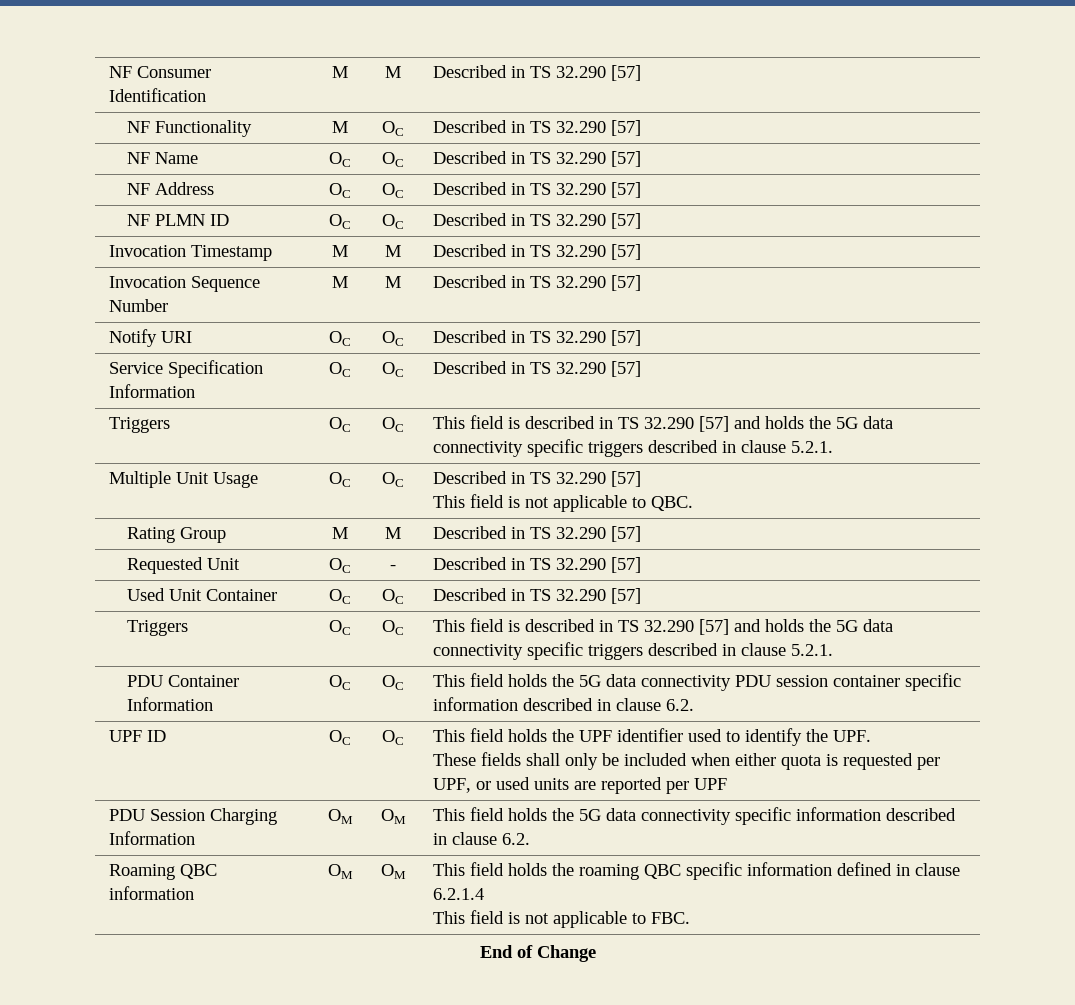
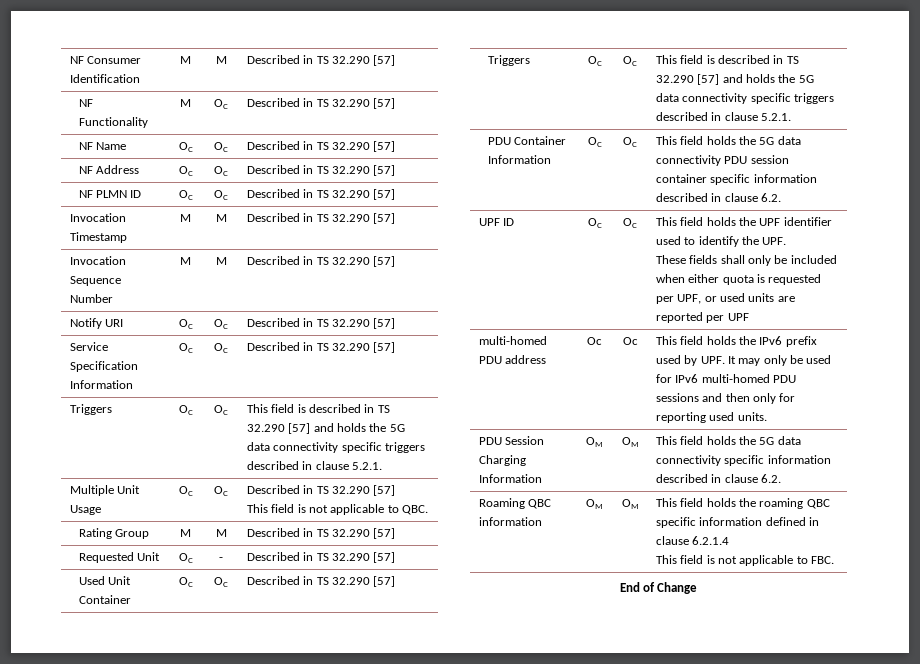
+ multi-homed PDU address | Oc | Oc | This field holds the IPv6 prefix used by UPF. It may only be used for IPv6 multi-homed PDU sessions and then only for reporting used units.

